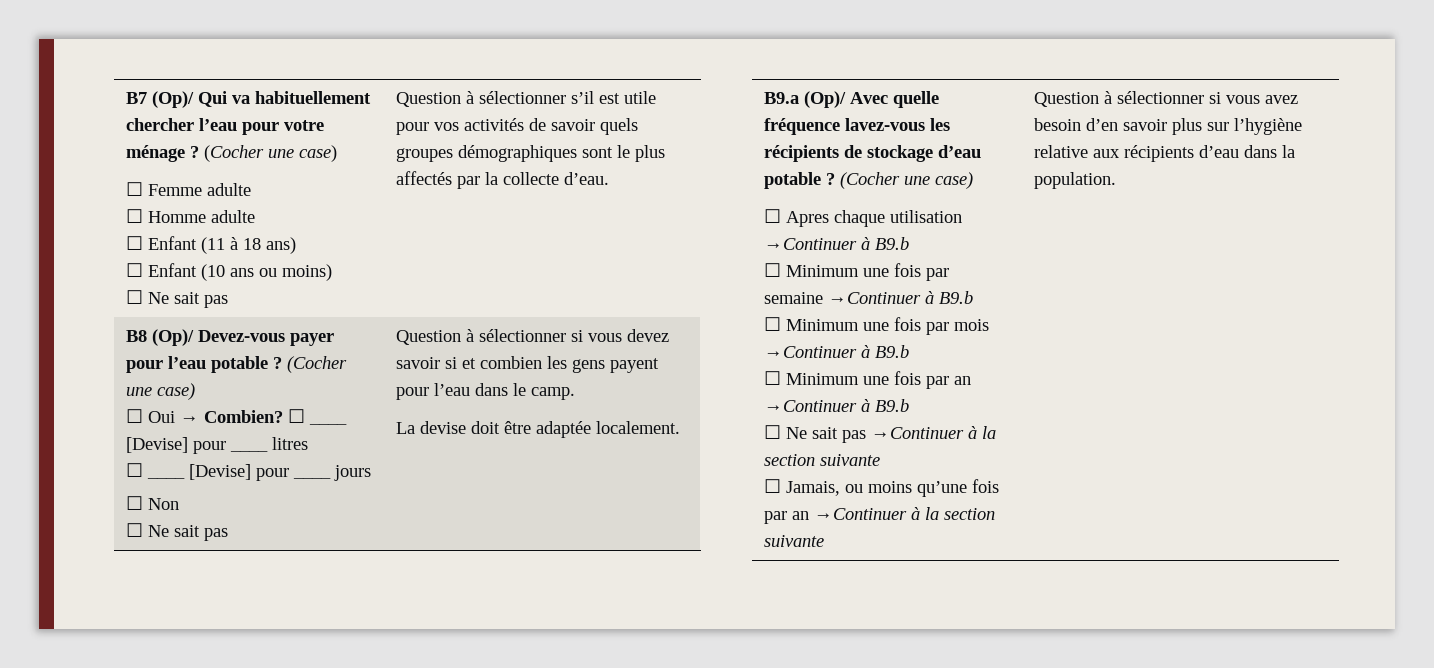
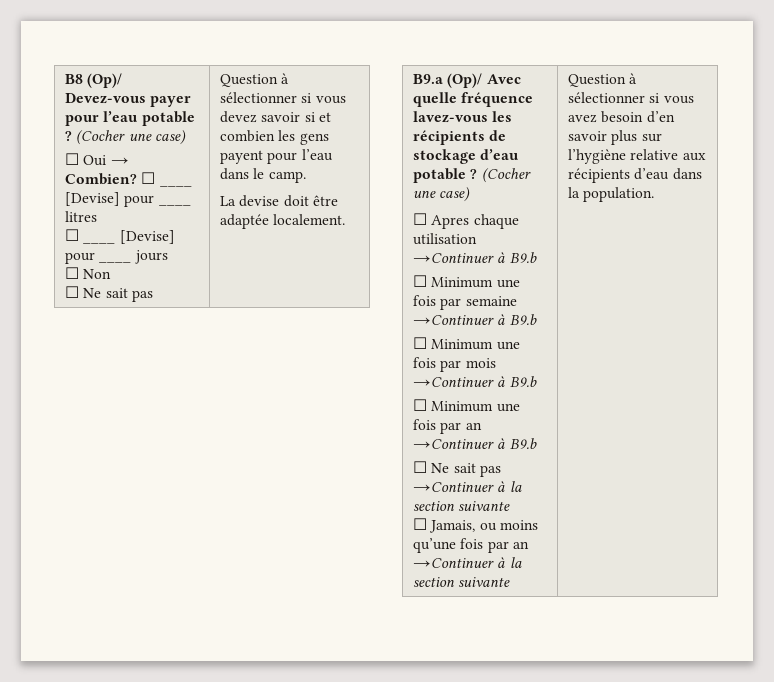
- B7 (Op)/ Qui va habituellement chercher l’eau pour votre ménage ? (Cocher une case)
- ☐ Femme adulte
- ☐ Homme adulte
- ☐ Enfant (11 à 18 ans)
- ☐ Enfant (10 ans ou moins)
- ☐ Ne sait pas | Question à sélectionner s’il est utile pour vos activités de savoir quels groupes démographiques sont le plus affectés par la collecte d’eau.

